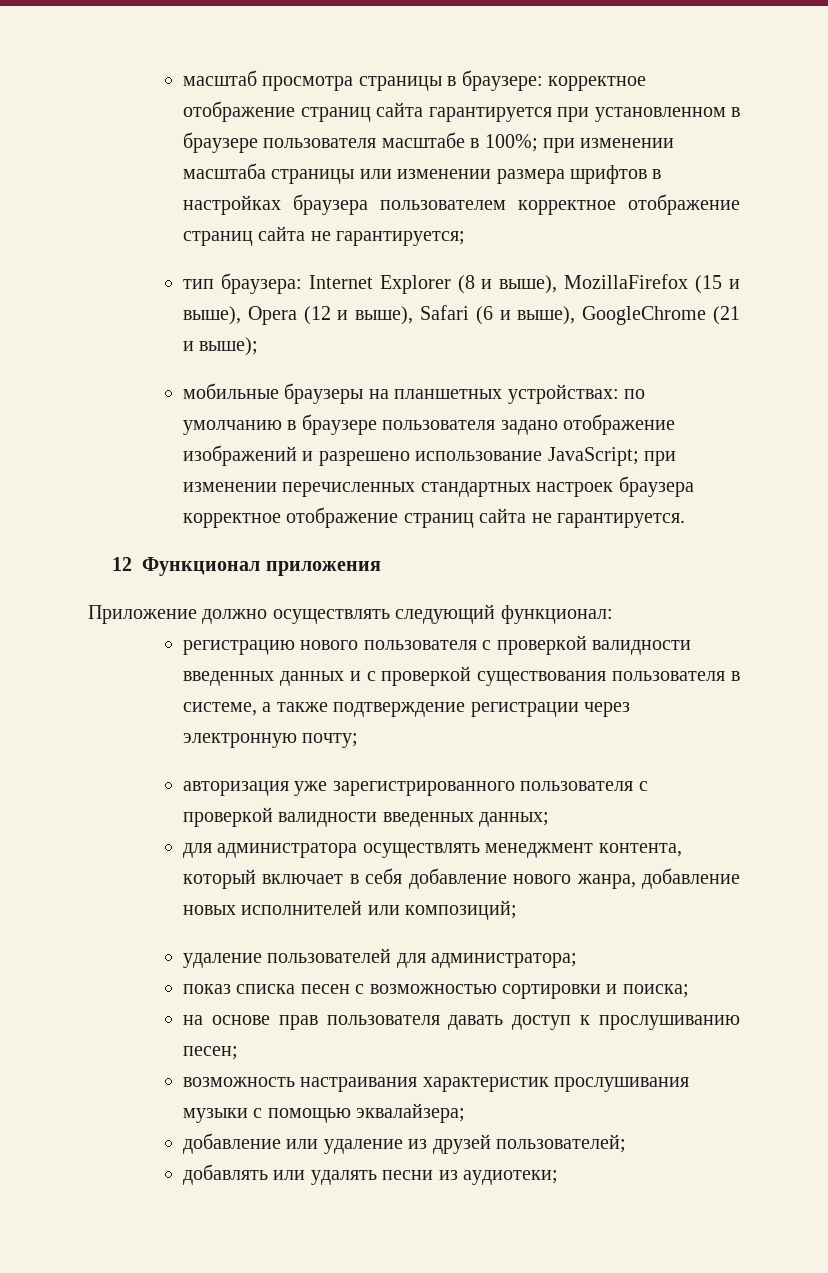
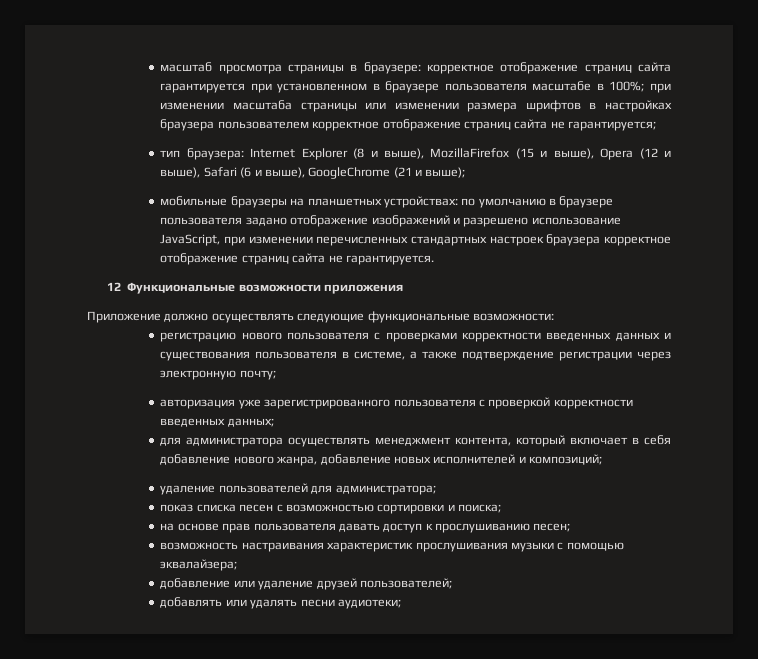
- мобильные браузеры на планшетных устройствах: по умолчанию в браузере пользователя задано отображение изображений и разрешено использование JavaScript; при изменении перечисленных стандартных настроек браузера корректное отображение страниц сайта не гарантируется.
+ мобильные браузеры на планшетных устройствах: по умолчанию в браузере пользователя задано отображение изображений и разрешено использование JavaScript, при изменении перечисленных стандартных настроек браузера корректное отображение страниц сайта не гарантируется.
- 12 Функционал приложения
+ 12 Функциональные возможности приложения
- Приложение должно осуществлять следующий функционал:
+ Приложение должно осуществлять следующие функциональные возможности:
- регистрацию нового пользователя с проверкой валидности введенных данных и с проверкой существования пользователя в системе, а также подтверждение регистрации через электронную почту;
+ регистрацию нового пользователя с проверками корректности введенных данных и существования пользователя в системе, а также подтверждение регистрации через электронную почту;
- авторизация уже зарегистрированного пользователя с проверкой валидности введенных данных;
+ авторизация уже зарегистрированного пользователя с проверкой корректности введенных данных;
- для администратора осуществлять менеджмент контента, который включает в себя добавление нового жанра, добавление новых исполнителей или композиций;
+ для администратора осуществлять менеджмент контента, который включает в себя добавление нового жанра, добавление новых исполнителей и композиций;
- добавление или удаление из друзей пользователей;
+ добавление или удаление друзей пользователей;
- добавлять или удалять песни из аудиотеки;
+ добавлять или удалять песни аудиотеки;

